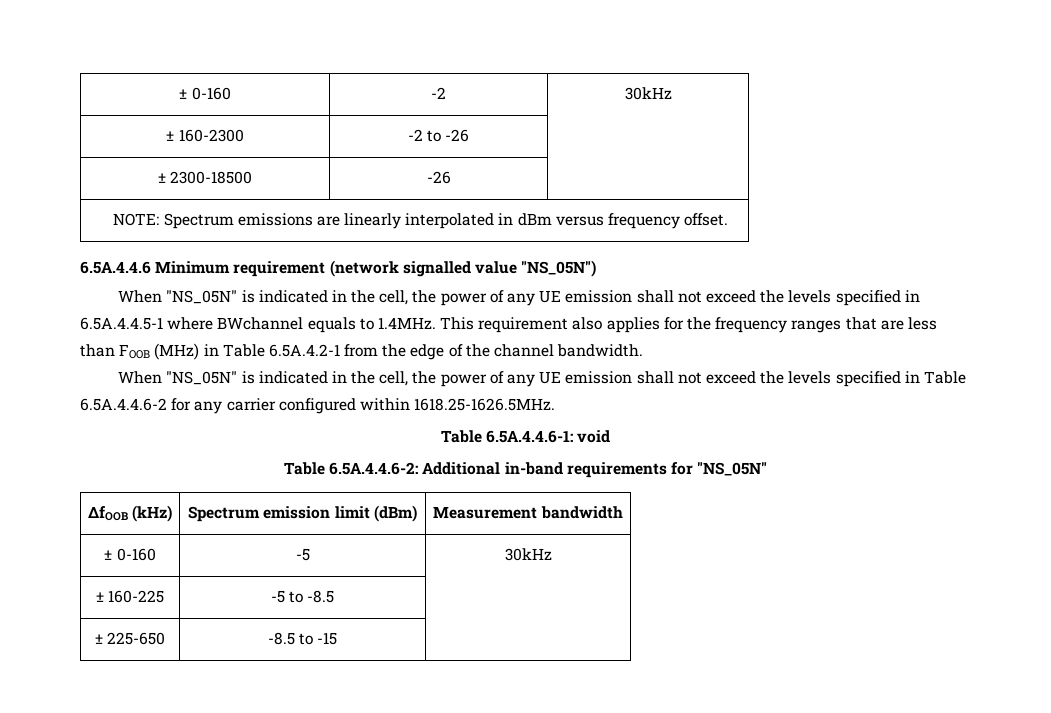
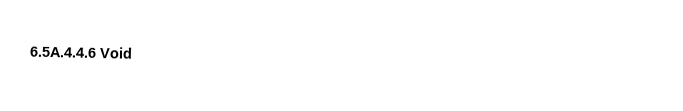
- ± 0-160 | -2 | 30kHz
- ± 160-2300 | -2 to -26 |
- ± 2300-18500 | -26 |
- NOTE: Spectrum emissions are linearly interpolated in dBm versus frequency offset.
- 6.5A.4.4.6 Minimum requirement (network signalled value "NS_05N")
- When "NS_05N" is indicated in the cell, the power of any UE emission shall not exceed the levels specified in 6.5A.4.4.5-1 where BWchannel equals to 1.4MHz. This requirement also applies for the frequency ranges that are less than FOOB (MHz) in Table 6.5A.4.2-1 from the edge of the channel bandwidth.
- When "NS_05N" is indicated in the cell, the power of any UE emission shall not exceed the levels specified in Table 6.5A.4.4.6-2 for any carrier configured within 1618.25-1626.5MHz.
- Table 6.5A.4.4.6-1: void
- Table 6.5A.4.4.6-2: Additional in-band requirements for "NS_05N"
- ΔfOOB (kHz) | Spectrum emission limit (dBm) | Measurement bandwidth
- ± 0-160 | -5 | 30kHz
- ± 160-225 | -5 to -8.5 |
- ± 225-650 | -8.5 to -15 |
+ 6.5A.4.4.6 Void

